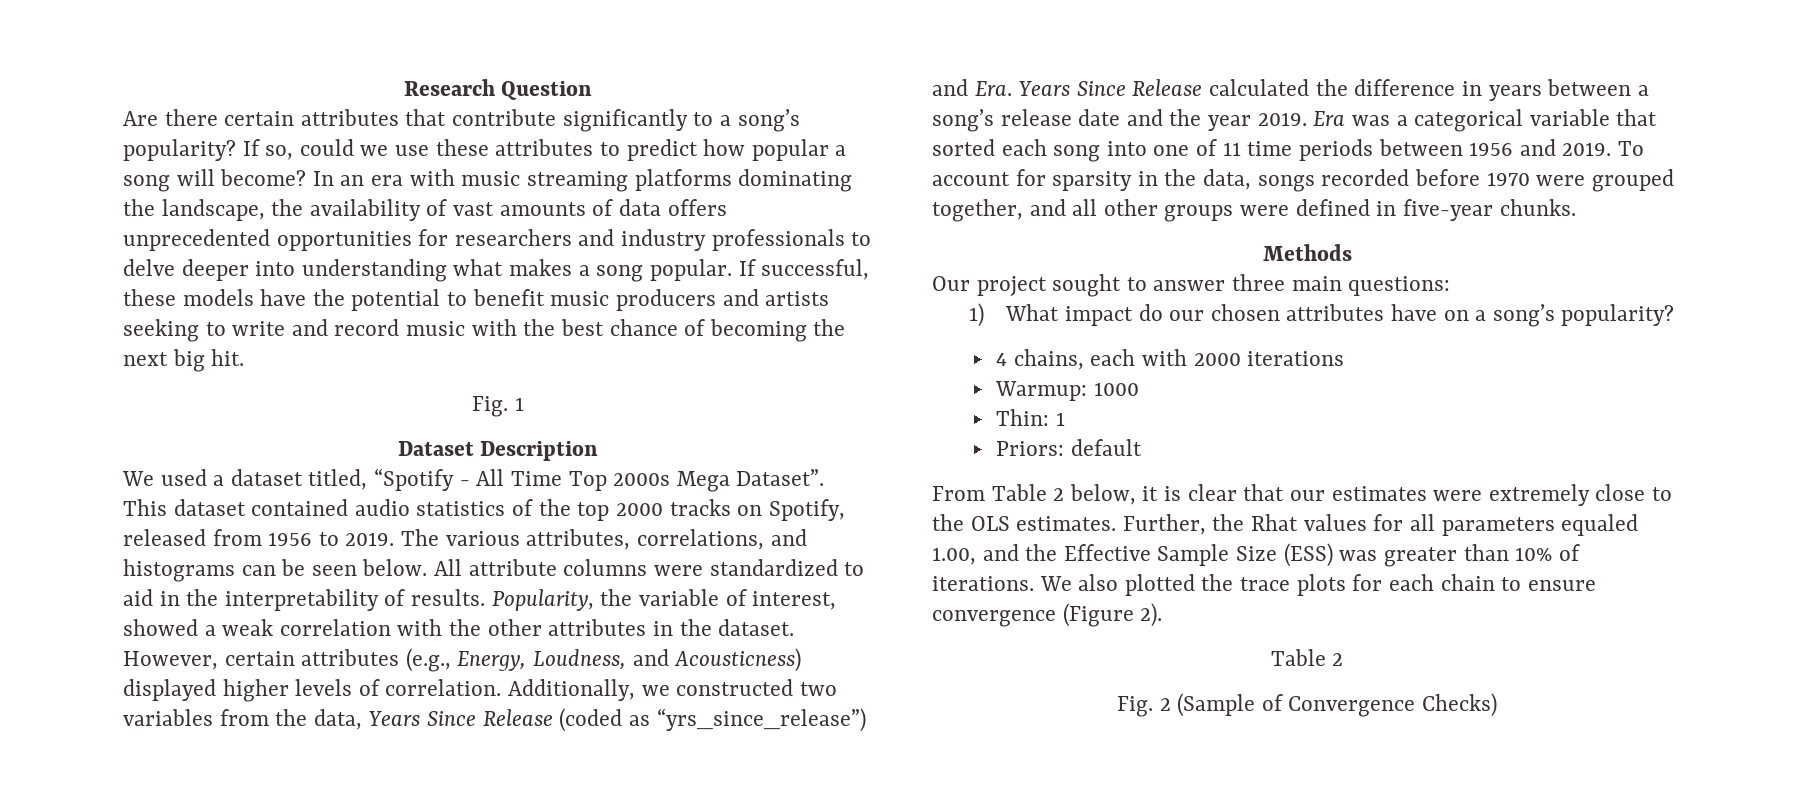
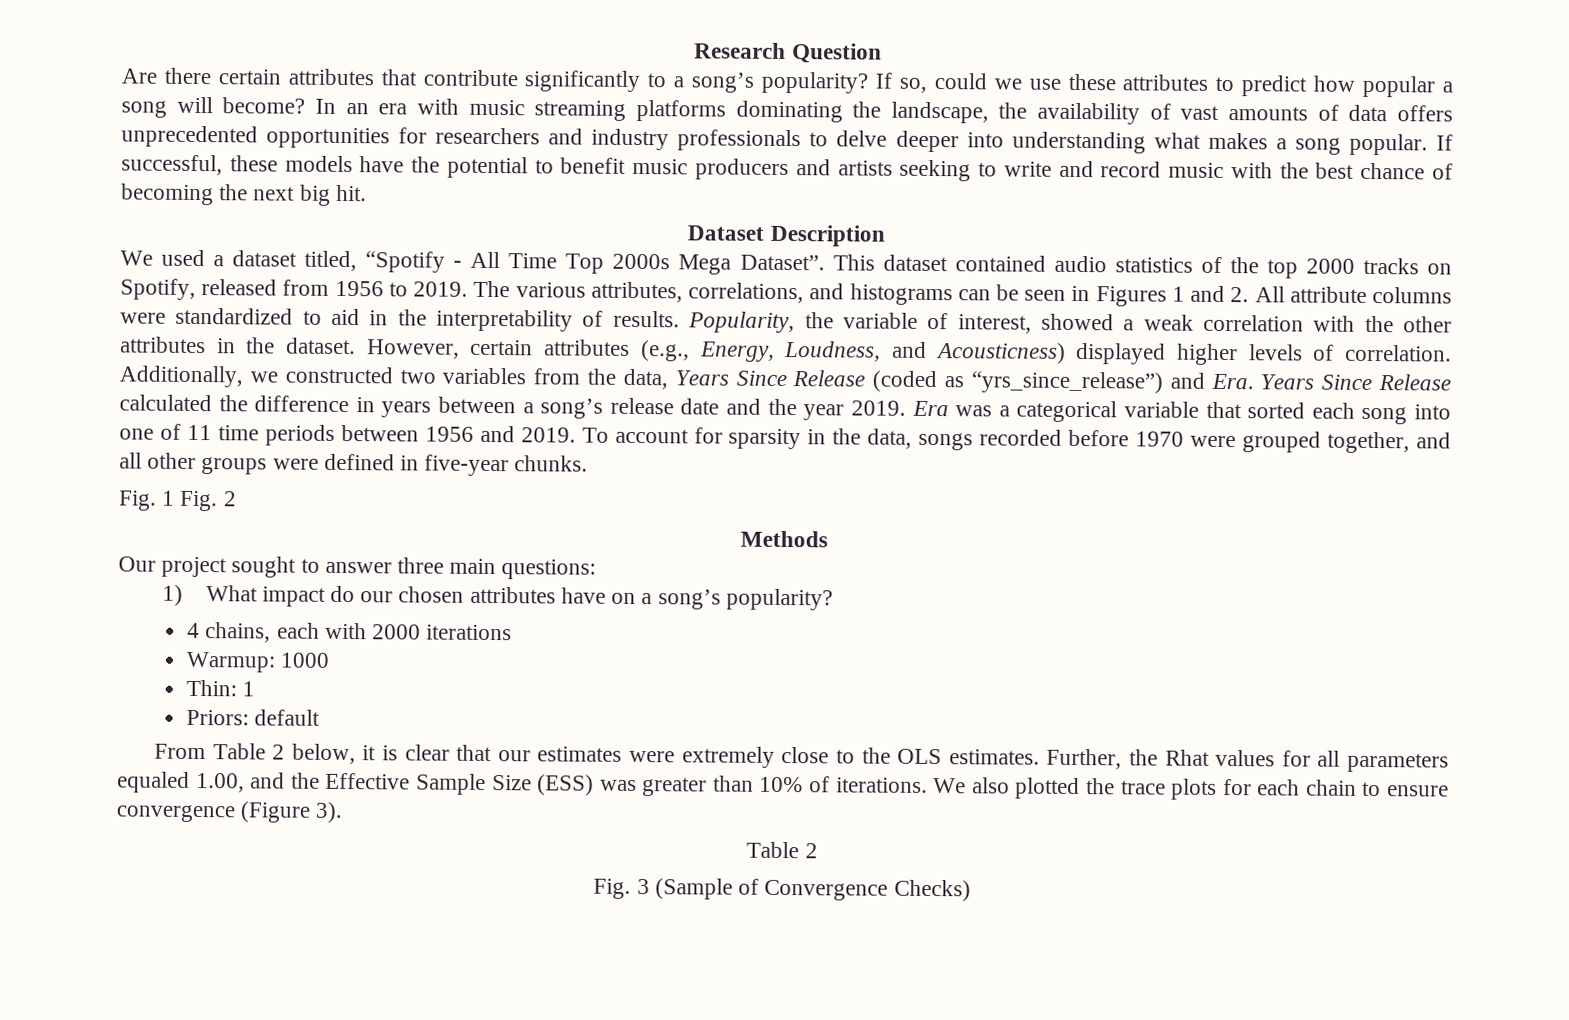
- Fig. 1
- The various attributes, correlations, and histograms can be seen below. All attribute columns were standardized to aid in the interpretability of results.
+ The various attributes, correlations, and histograms can be seen in Figures 1 and 2. All attribute columns were standardized to aid in the interpretability of results.
+ Fig. 1 Fig. 2
- We also plotted the trace plots for each chain to ensure convergence (Figure 2).
+ We also plotted the trace plots for each chain to ensure convergence (Figure 3).
- Fig. 2 (Sample of Convergence Checks)
+ Fig. 3 (Sample of Convergence Checks)

